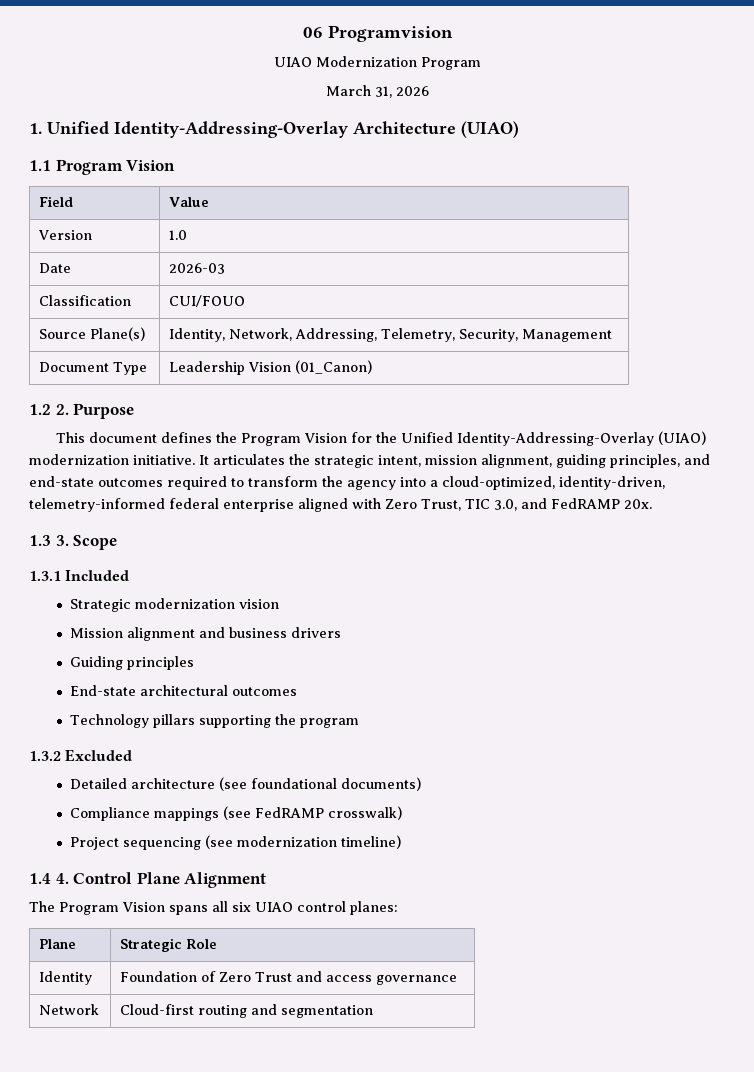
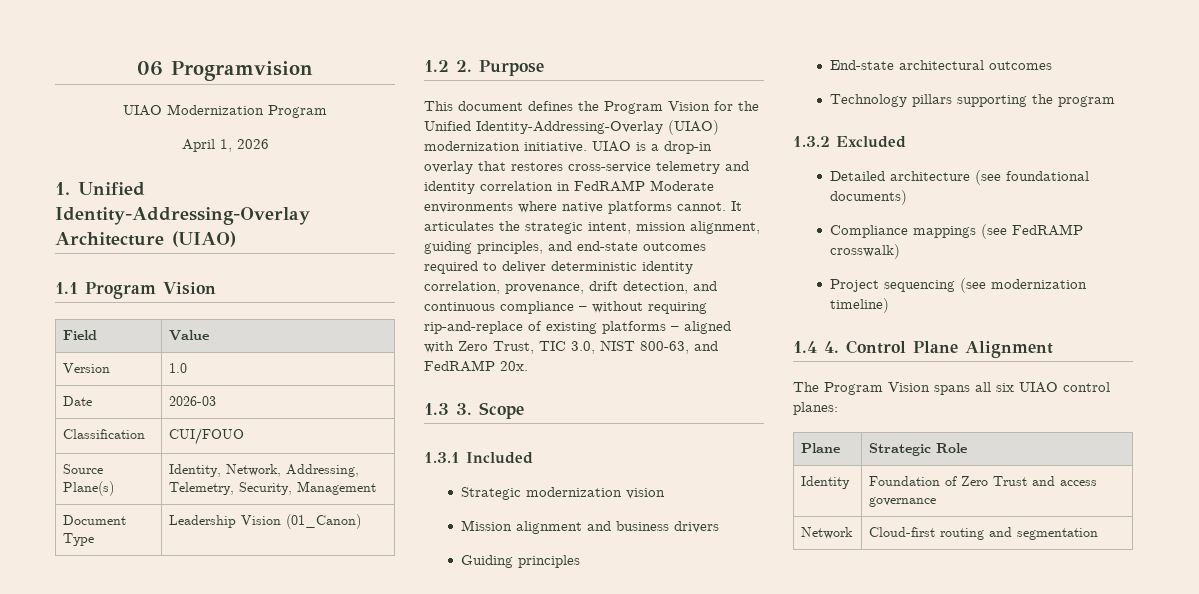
- March 31, 2026
+ April 1, 2026
+ UIAO is a drop-in overlay that restores cross-service telemetry and identity correlation in FedRAMP Moderate environments where native platforms cannot.
- It articulates the strategic intent, mission alignment, guiding principles, and end-state outcomes required to transform the agency into a cloud-optimized, identity-driven, telemetry-informed federal enterprise aligned with Zero Trust, TIC 3.0, and FedRAMP 20x.
+ It articulates the strategic intent, mission alignment, guiding principles, and end-state outcomes required to deliver deterministic identity correlation, provenance, drift detection, and continuous compliance – without requiring rip-and-replace of existing platforms – aligned with Zero Trust, TIC 3.0, NIST 800-63, and FedRAMP 20x.

